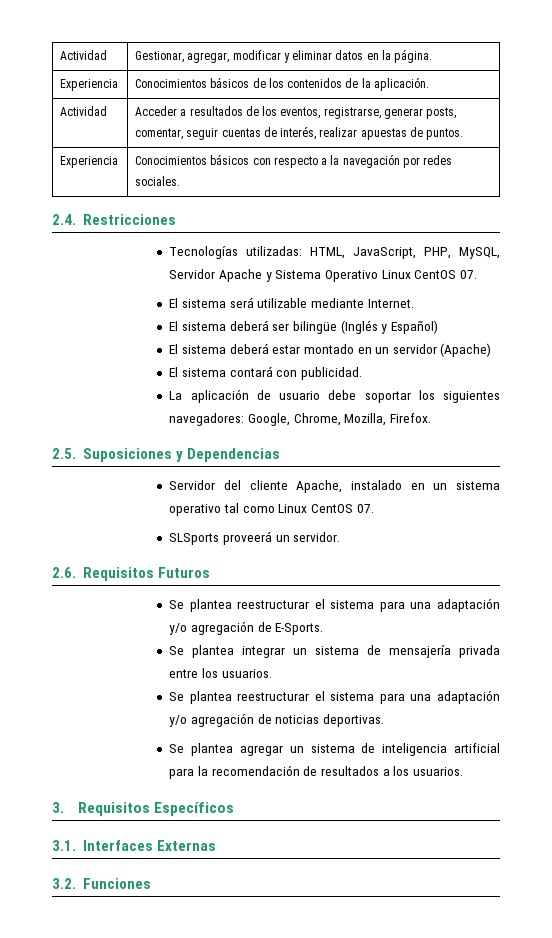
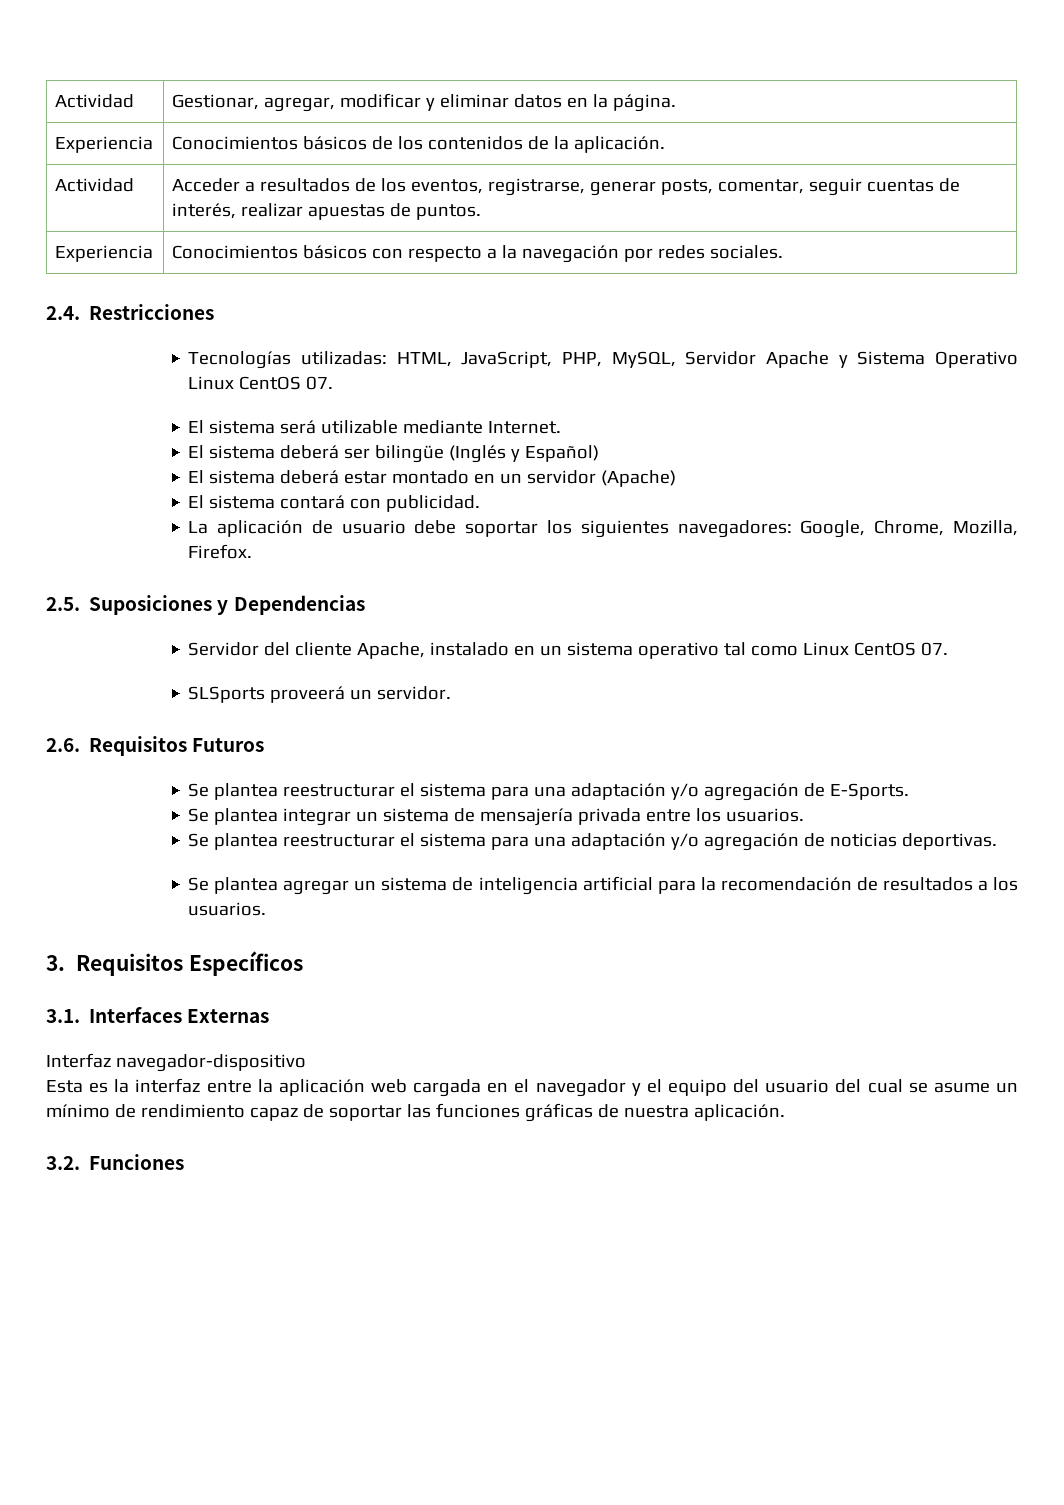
+ Interfaz navegador-dispositivo
+ Esta es la interfaz entre la aplicación web cargada en el navegador y el equipo del usuario del cual se asume un mínimo de rendimiento capaz de soportar las funciones gráficas de nuestra aplicación.

